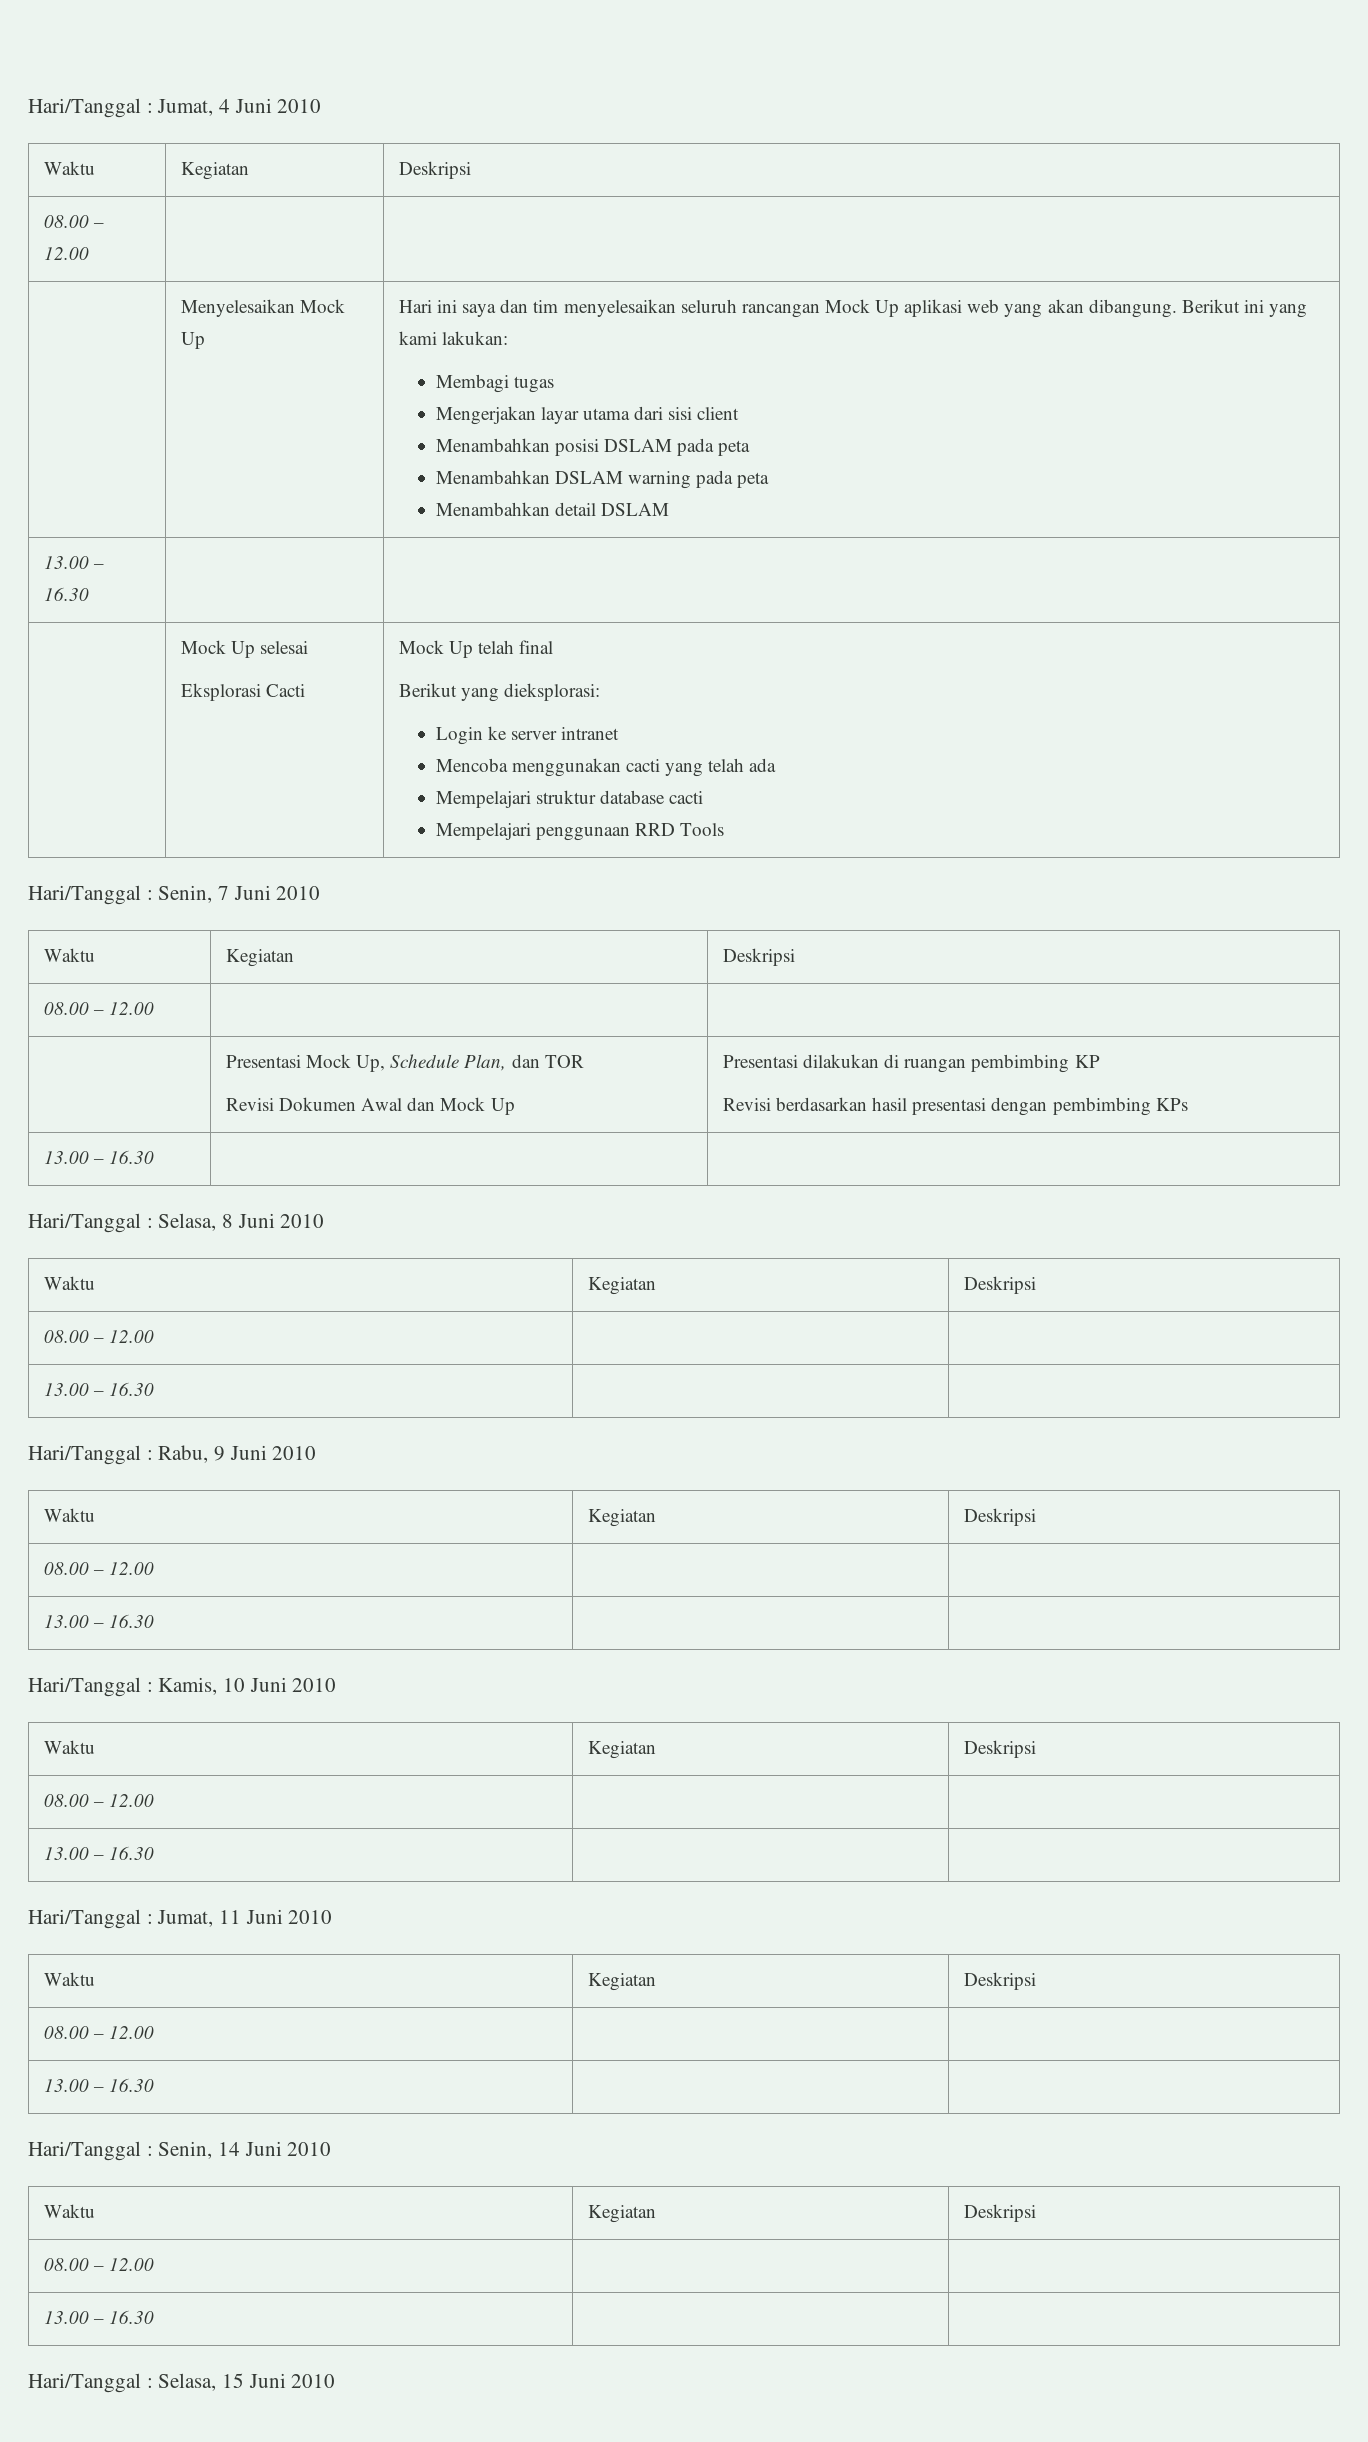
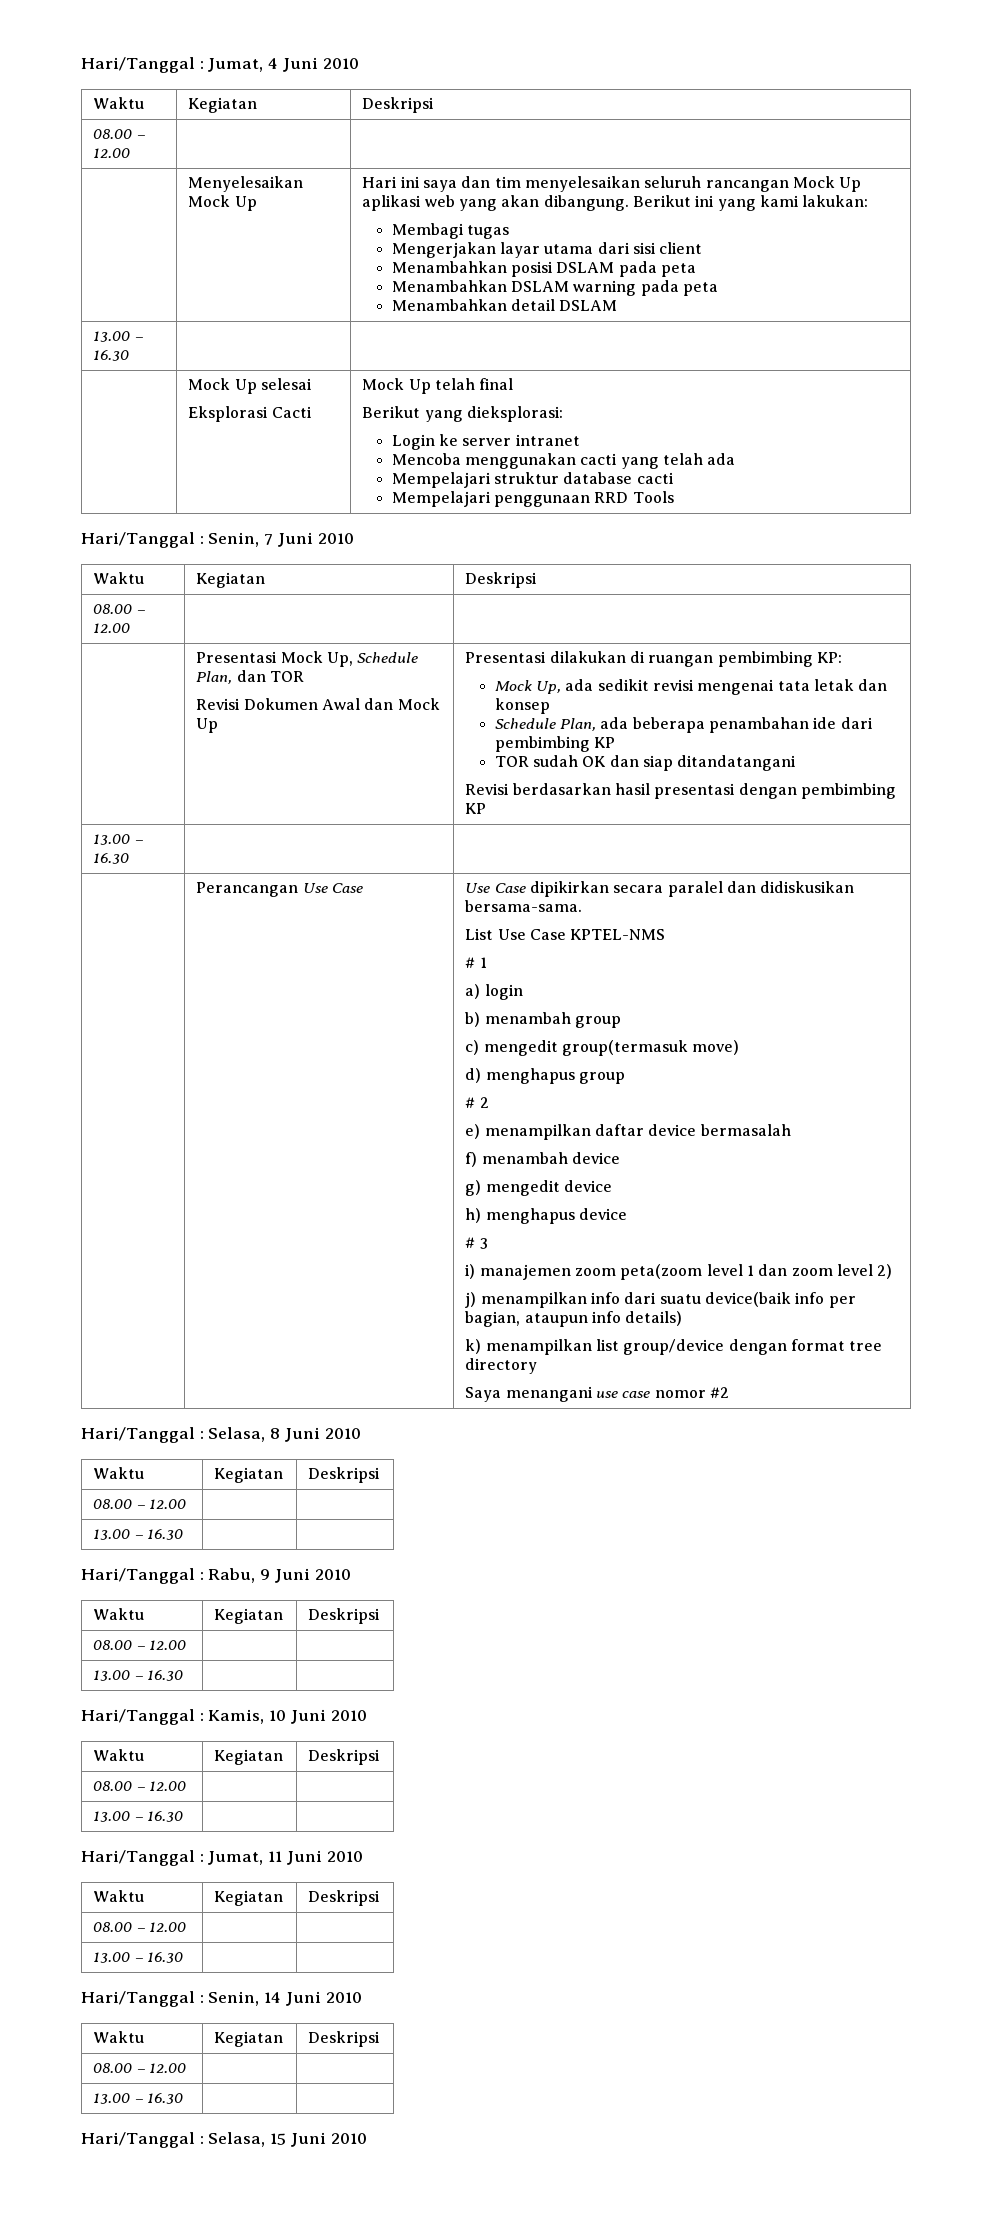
- Presentasi dilakukan di ruangan pembimbing KP
+ Presentasi dilakukan di ruangan pembimbing KP:
+ Mock Up, ada sedikit revisi mengenai tata letak dan konsep
+ Schedule Plan, ada beberapa penambahan ide dari pembimbing KP
+ TOR sudah OK dan siap ditandatangani
- Revisi berdasarkan hasil presentasi dengan pembimbing KPs
+ Revisi berdasarkan hasil presentasi dengan pembimbing KP
  13.00 – 16.30 | |
+ | Perancangan Use Case | Use Case dipikirkan secara paralel dan didiskusikan bersama-sama.
+ List Use Case KPTEL-NMS
+ # 1
+ a) login
+ b) menambah group
+ c) mengedit group(termasuk move)
+ d) menghapus group
+ # 2
+ e) menampilkan daftar device bermasalah
+ f) menambah device
+ g) mengedit device
+ h) menghapus device
+ # 3
+ i) manajemen zoom peta(zoom level 1 dan zoom level 2)
+ j) menampilkan info dari suatu device(baik info per bagian, ataupun info details)
+ k) menampilkan list group/device dengan format tree directory
+ Saya menangani use case nomor #2

